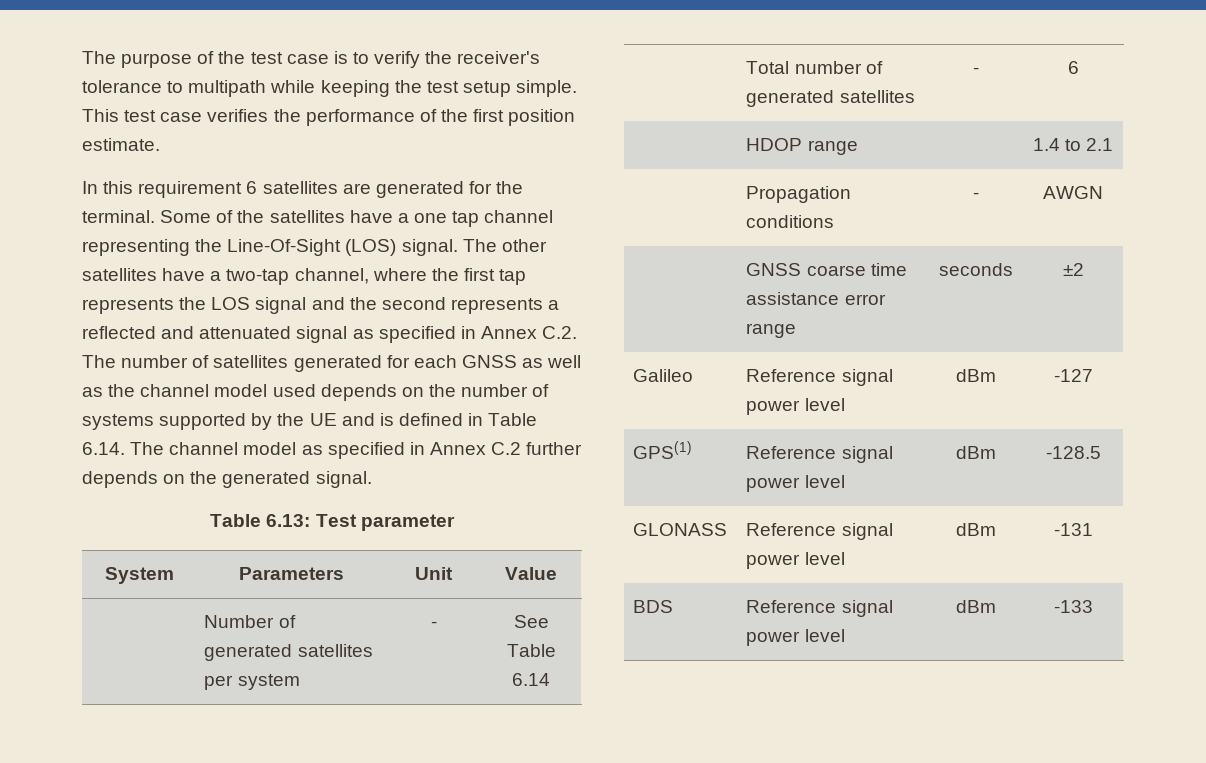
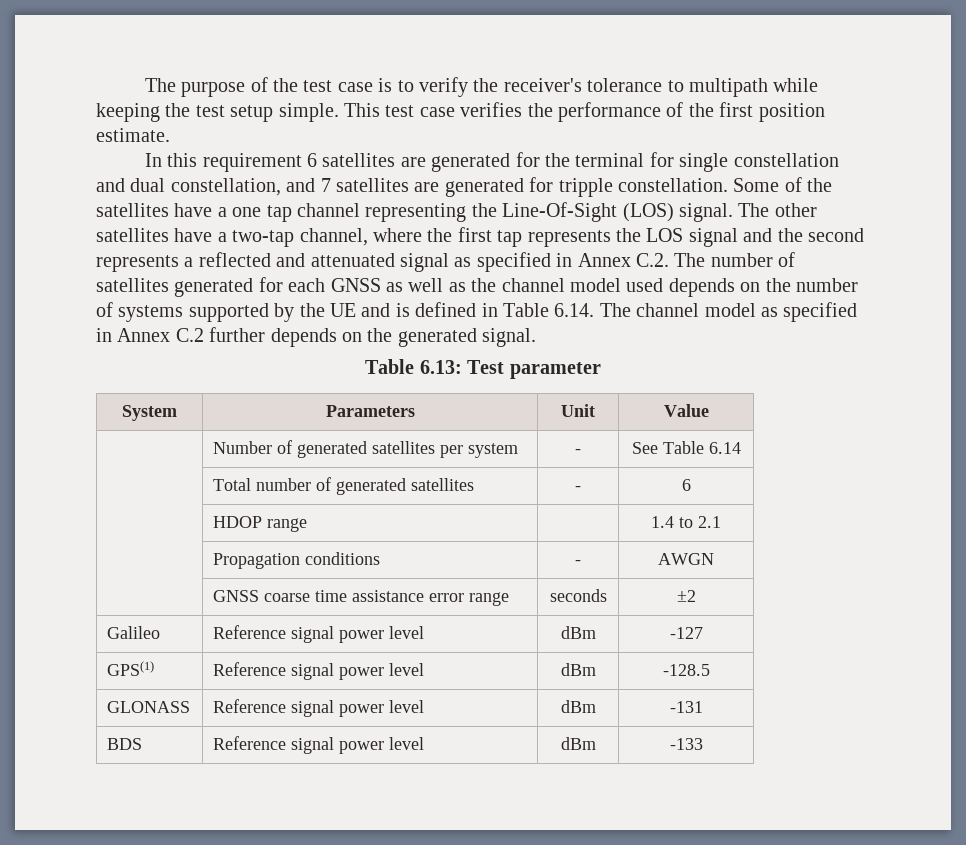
- In this requirement 6 satellites are generated for the terminal.
+ In this requirement 6 satellites are generated for the terminal for single constellation and dual constellation, and 7 satellites are generated for tripple constellation.

